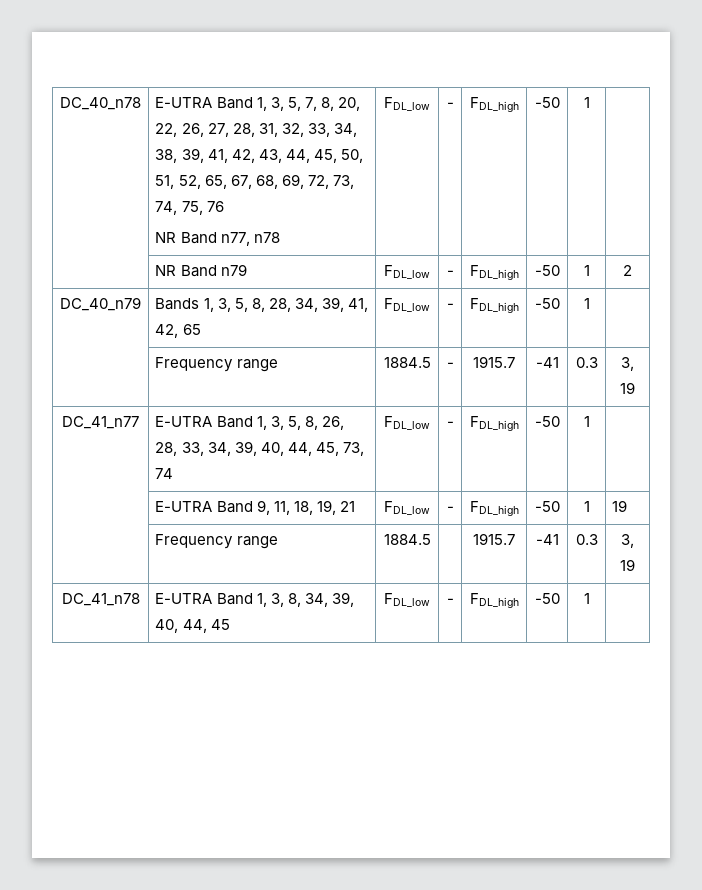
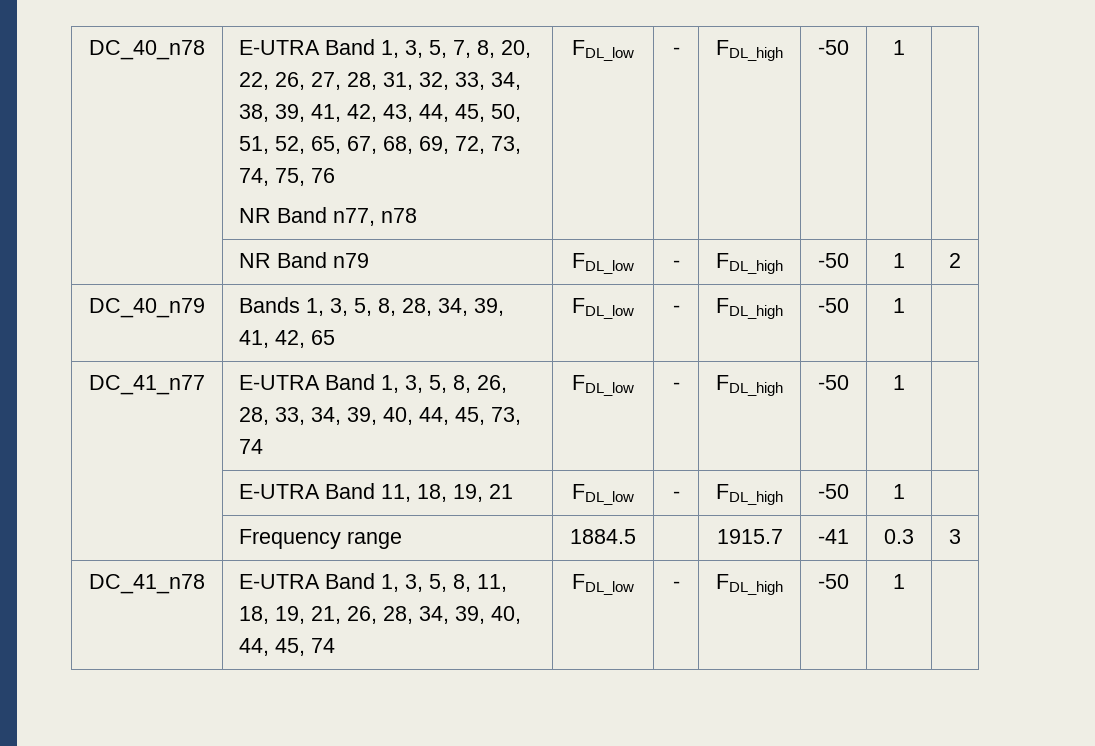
- | Frequency range | 1884.5 | - | 1915.7 | -41 | 0.3 | 3, 19
- | E-UTRA Band 9, 11, 18, 19, 21 | FDL_low | - | FDL_high | -50 | 1 | 19
+ | E-UTRA Band 11, 18, 19, 21 | FDL_low | - | FDL_high | -50 | 1 |
- | Frequency range | 1884.5 | | 1915.7 | -41 | 0.3 | 3, 19
+ | Frequency range | 1884.5 | | 1915.7 | -41 | 0.3 | 3
- DC_41_n78 | E-UTRA Band 1, 3, 8, 34, 39, 40, 44, 45 | FDL_low | - | FDL_high | -50 | 1 |
+ DC_41_n78 | E-UTRA Band 1, 3, 5, 8, 11, 18, 19, 21, 26, 28, 34, 39, 40, 44, 45, 74 | FDL_low | - | FDL_high | -50 | 1 |

